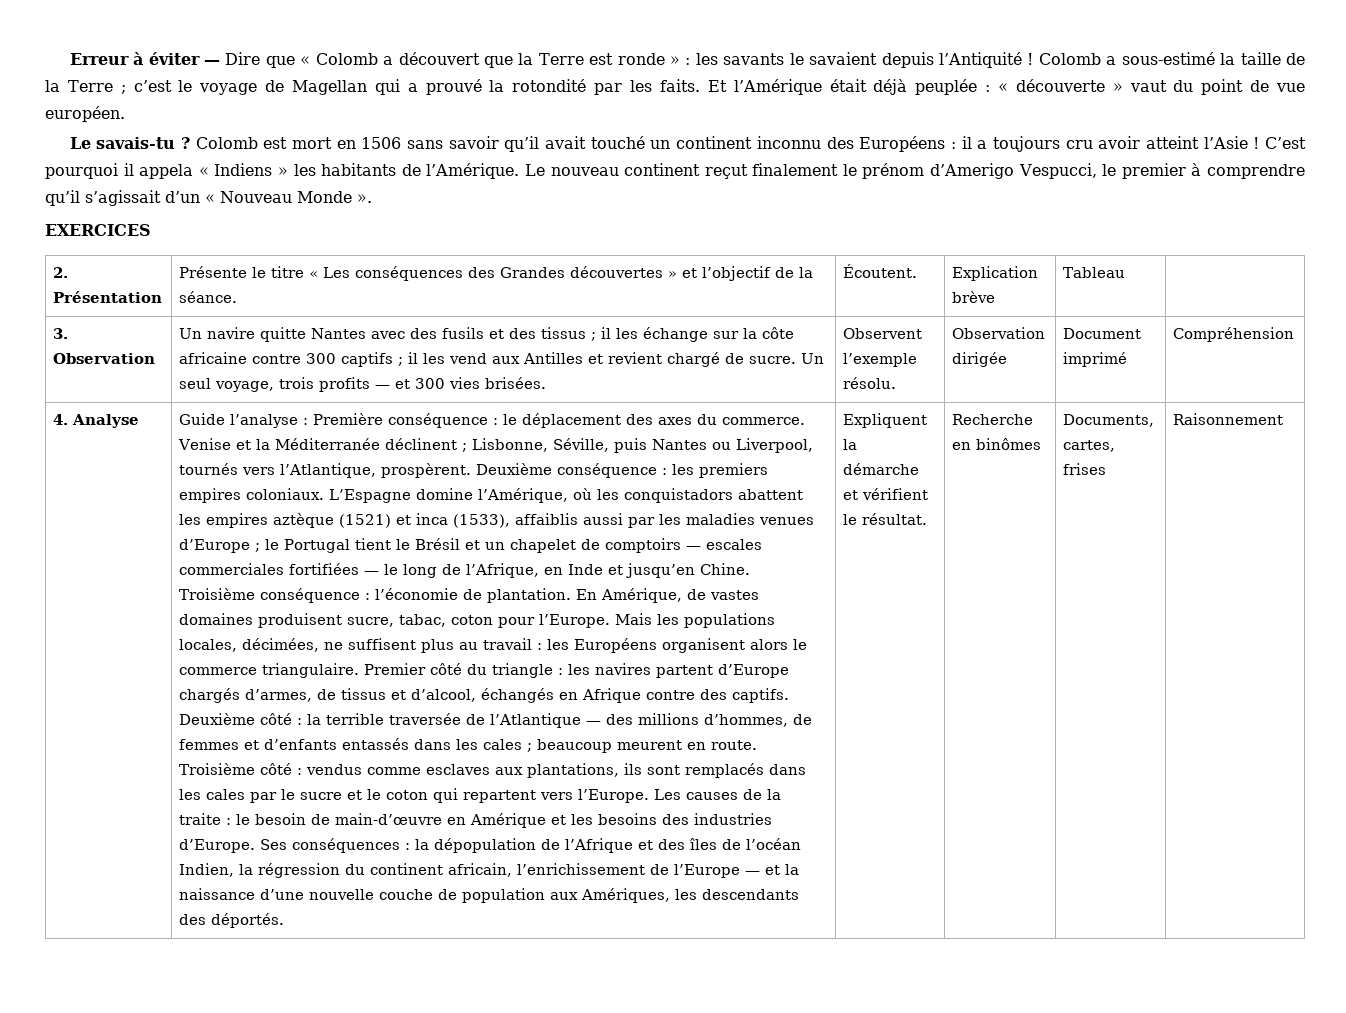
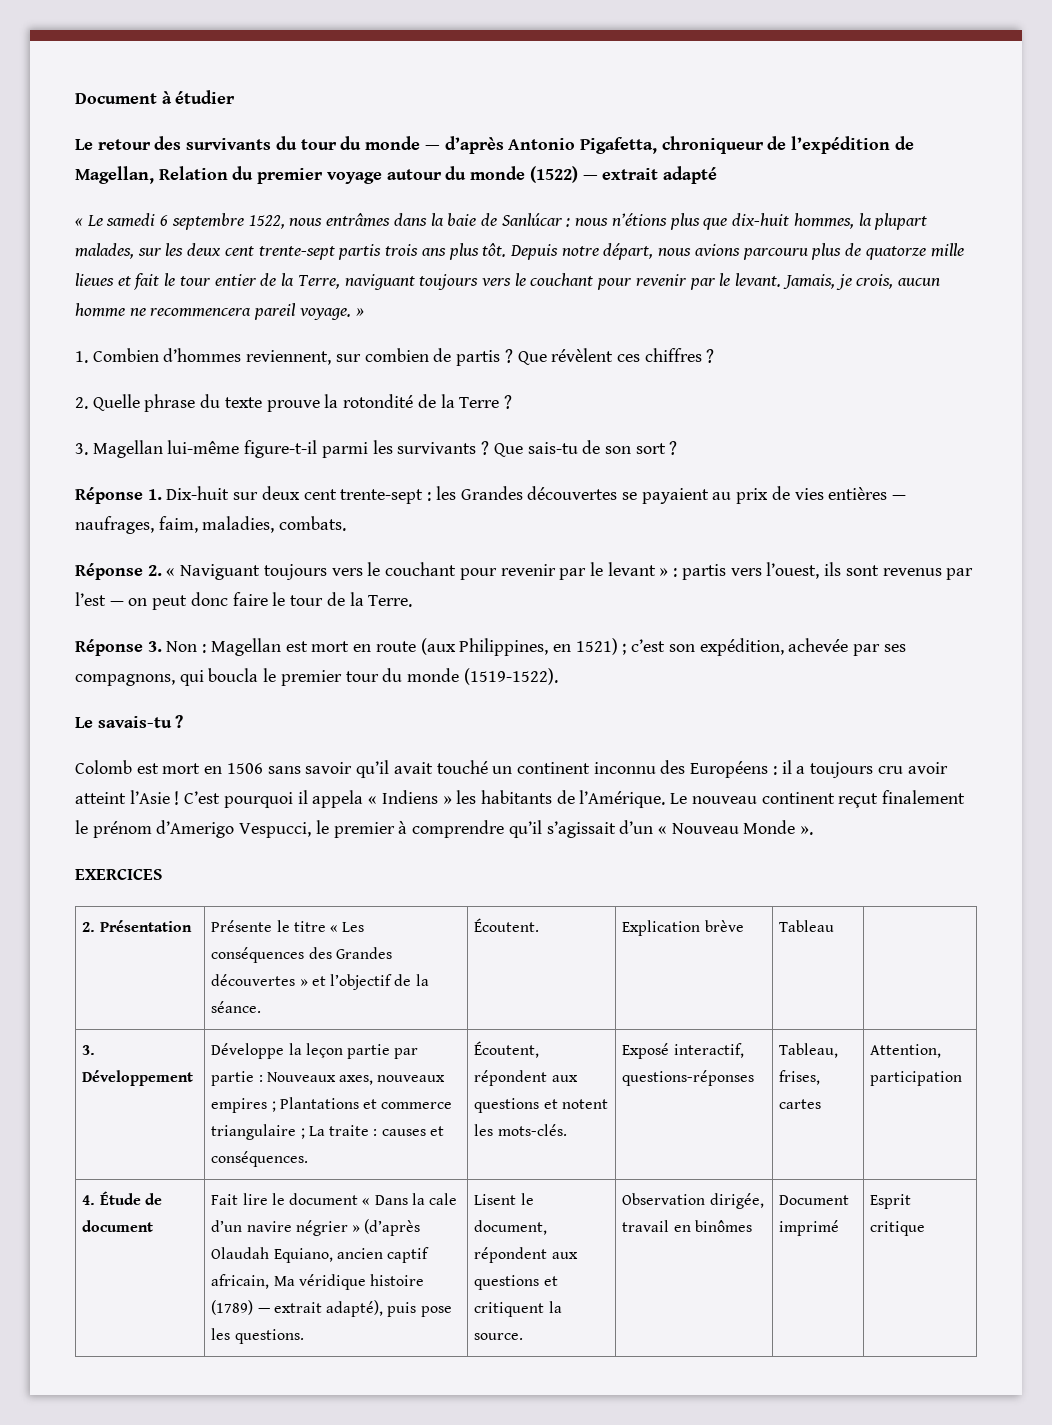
- Erreur à éviter — Dire que « Colomb a découvert que la Terre est ronde » : les savants le savaient depuis l’Antiquité ! Colomb a sous-estimé la taille de la Terre ; c’est le voyage de Magellan qui a prouvé la rotondité par les faits. Et l’Amérique était déjà peuplée : « découverte » vaut du point de vue européen.
+ Document à étudier
+ Le retour des survivants du tour du monde — d’après Antonio Pigafetta, chroniqueur de l’expédition de Magellan, Relation du premier voyage autour du monde (1522) — extrait adapté
+ « Le samedi 6 septembre 1522, nous entrâmes dans la baie de Sanlúcar : nous n’étions plus que dix-huit hommes, la plupart malades, sur les deux cent trente-sept partis trois ans plus tôt. Depuis notre départ, nous avions parcouru plus de quatorze mille lieues et fait le tour entier de la Terre, naviguant toujours vers le couchant pour revenir par le levant. Jamais, je crois, aucun homme ne recommencera pareil voyage. »
+ 1. Combien d’hommes reviennent, sur combien de partis ? Que révèlent ces chiffres ?
+ 2. Quelle phrase du texte prouve la rotondité de la Terre ?
+ 3. Magellan lui-même figure-t-il parmi les survivants ? Que sais-tu de son sort ?
+ Réponse 1. Dix-huit sur deux cent trente-sept : les Grandes découvertes se payaient au prix de vies entières — naufrages, faim, maladies, combats.
+ Réponse 2. « Naviguant toujours vers le couchant pour revenir par le levant » : partis vers l’ouest, ils sont revenus par l’est — on peut donc faire le tour de la Terre.
+ Réponse 3. Non : Magellan est mort en route (aux Philippines, en 1521) ; c’est son expédition, achevée par ses compagnons, qui boucla le premier tour du monde (1519-1522).
- Le savais-tu ? Colomb est mort en 1506 sans savoir qu’il avait touché un continent inconnu des Européens : il a toujours cru avoir atteint l’Asie !
+ Le savais-tu ?
+ Colomb est mort en 1506 sans savoir qu’il avait touché un continent inconnu des Européens : il a toujours cru avoir atteint l’Asie !
- 3. Observation | Un navire quitte Nantes avec des fusils et des tissus ; il les échange sur la côte africaine contre 300 captifs ; il les vend aux Antilles et revient chargé de sucre. Un seul voyage, trois profits — et 300 vies brisées. | Observent l’exemple résolu. | Observation dirigée | Document imprimé | Compréhension
- 4. Analyse | Guide l’analyse : Première conséquence : le déplacement des axes du commerce. Venise et la Méditerranée déclinent ; Lisbonne, Séville, puis Nantes ou Liverpool, tournés vers l’Atlantique, prospèrent. Deuxième conséquence : les premiers empires coloniaux. L’Espagne domine l’Amérique, où les conquistadors abattent les empires aztèque (1521) et inca (1533), affaiblis aussi par les maladies venues d’Europe ; le Portugal tient le Brésil et un chapelet de comptoirs — escales commerciales fortifiées — le long de l’Afrique, en Inde et jusqu’en Chine. Troisième conséquence : l’économie de plantation. En Amérique, de vastes domaines produisent sucre, tabac, coton pour l’Europe. Mais les populations locales, décimées, ne suffisent plus au travail : les Européens organisent alors le commerce triangulaire. Premier côté du triangle : les navires partent d’Europe chargés d’armes, de tissus et d’alcool, échangés en Afrique contre des captifs. Deuxième côté : la terrible traversée de l’Atlantique — des millions d’hommes, de femmes et d’enfants entassés dans les cales ; beaucoup meurent en route. Troisième côté : vendus comme esclaves aux plantations, ils sont remplacés dans les cales par le sucre et le coton qui repartent vers l’Europe. Les causes de la traite : le besoin de main-d’œuvre en Amérique et les besoins des industries d’Europe. Ses conséquences : la dépopulation de l’Afrique et des îles de l’océan Indien, la régression du continent africain, l’enrichissement de l’Europe — et la naissance d’une nouvelle couche de population aux Amériques, les descendants des déportés. | Expliquent la démarche et vérifient le résultat. | Recherche en binômes | Documents, cartes, frises | Raisonnement
+ 3. Développement | Développe la leçon partie par partie : Nouveaux axes, nouveaux empires ; Plantations et commerce triangulaire ; La traite : causes et conséquences. | Écoutent, répondent aux questions et notent les mots-clés. | Exposé interactif, questions-réponses | Tableau, frises, cartes | Attention, participation
+ 4. Étude de document | Fait lire le document « Dans la cale d’un navire négrier » (d’après Olaudah Equiano, ancien captif africain, Ma véridique histoire (1789) — extrait adapté), puis pose les questions. | Lisent le document, répondent aux questions et critiquent la source. | Observation dirigée, travail en binômes | Document imprimé | Esprit critique

